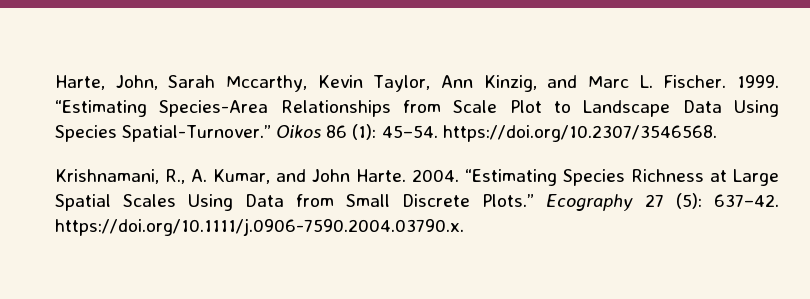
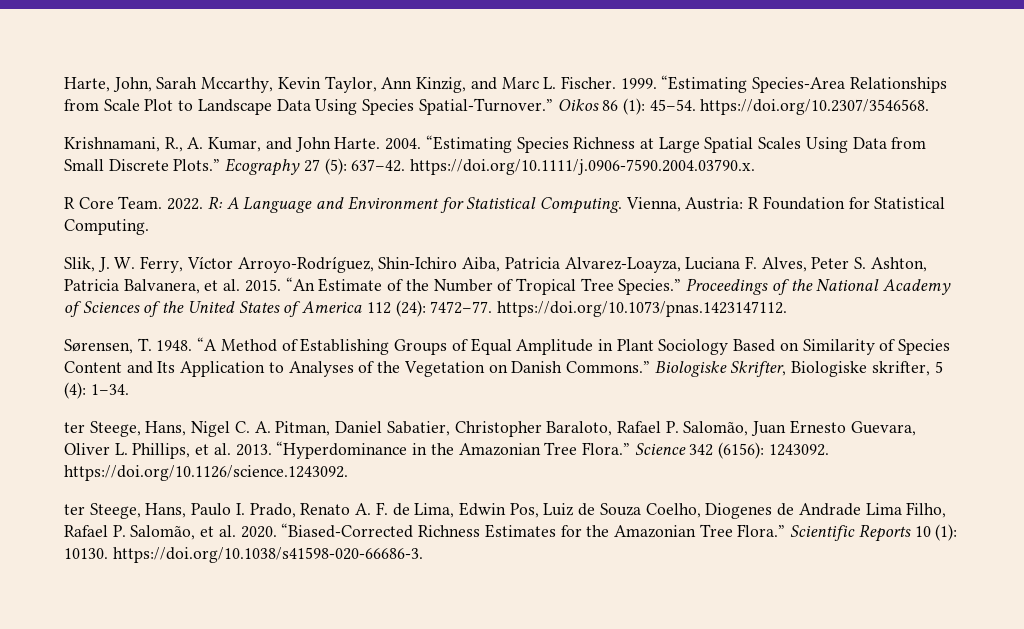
+ R Core Team. 2022. R: A Language and Environment for Statistical Computing. Vienna, Austria: R Foundation for Statistical Computing.
+ Slik, J. W. Ferry, Víctor Arroyo-Rodríguez, Shin-Ichiro Aiba, Patricia Alvarez-Loayza, Luciana F. Alves, Peter S. Ashton, Patricia Balvanera, et al. 2015. “An Estimate of the Number of Tropical Tree Species.” Proceedings of the National Academy of Sciences of the United States of America 112 (24): 7472–77. https://doi.org/10.1073/pnas.1423147112.
+ Sørensen, T. 1948. “A Method of Establishing Groups of Equal Amplitude in Plant Sociology Based on Similarity of Species Content and Its Application to Analyses of the Vegetation on Danish Commons.” Biologiske Skrifter, Biologiske skrifter, 5 (4): 1–34.
+ ter Steege, Hans, Nigel C. A. Pitman, Daniel Sabatier, Christopher Baraloto, Rafael P. Salomão, Juan Ernesto Guevara, Oliver L. Phillips, et al. 2013. “Hyperdominance in the Amazonian Tree Flora.” Science 342 (6156): 1243092. https://doi.org/10.1126/science.1243092.
+ ter Steege, Hans, Paulo I. Prado, Renato A. F. de Lima, Edwin Pos, Luiz de Souza Coelho, Diogenes de Andrade Lima Filho, Rafael P. Salomão, et al. 2020. “Biased-Corrected Richness Estimates for the Amazonian Tree Flora.” Scientific Reports 10 (1): 10130. https://doi.org/10.1038/s41598-020-66686-3.

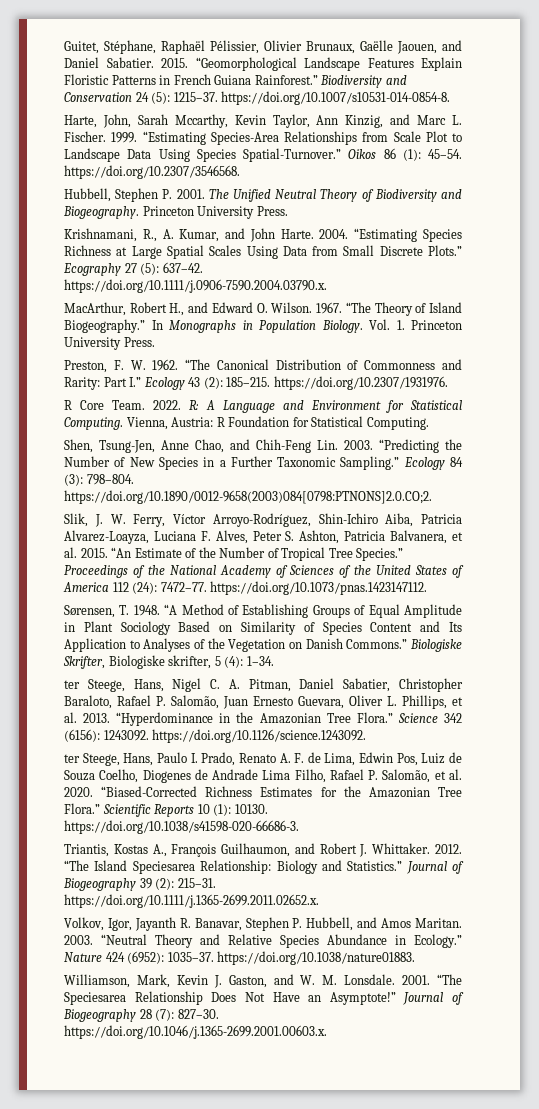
+ Guitet, Stéphane, Raphaël Pélissier, Olivier Brunaux, Gaëlle Jaouen, and Daniel Sabatier. 2015. “Geomorphological Landscape Features Explain Floristic Patterns in French Guiana Rainforest.” Biodiversity and Conservation 24 (5): 1215–37. https://doi.org/10.1007/s10531-014-0854-8.
+ Hubbell, Stephen P. 2001. The Unified Neutral Theory of Biodiversity and Biogeography. Princeton University Press.
+ MacArthur, Robert H., and Edward O. Wilson. 1967. “The Theory of Island Biogeography.” In Monographs in Population Biology. Vol. 1. Princeton University Press.
+ Preston, F. W. 1962. “The Canonical Distribution of Commonness and Rarity: Part I.” Ecology 43 (2): 185–215. https://doi.org/10.2307/1931976.
+ Shen, Tsung-Jen, Anne Chao, and Chih-Feng Lin. 2003. “Predicting the Number of New Species in a Further Taxonomic Sampling.” Ecology 84 (3): 798–804. https://doi.org/10.1890/0012-9658(2003)084[0798:PTNONS]2.0.CO;2.
+ Triantis, Kostas A., François Guilhaumon, and Robert J. Whittaker. 2012. “The Island Speciesarea Relationship: Biology and Statistics.” Journal of Biogeography 39 (2): 215–31. https://doi.org/10.1111/j.1365-2699.2011.02652.x.
+ Volkov, Igor, Jayanth R. Banavar, Stephen P. Hubbell, and Amos Maritan. 2003. “Neutral Theory and Relative Species Abundance in Ecology.” Nature 424 (6952): 1035–37. https://doi.org/10.1038/nature01883.
+ Williamson, Mark, Kevin J. Gaston, and W. M. Lonsdale. 2001. “The Speciesarea Relationship Does Not Have an Asymptote!” Journal of Biogeography 28 (7): 827–30. https://doi.org/10.1046/j.1365-2699.2001.00603.x.

